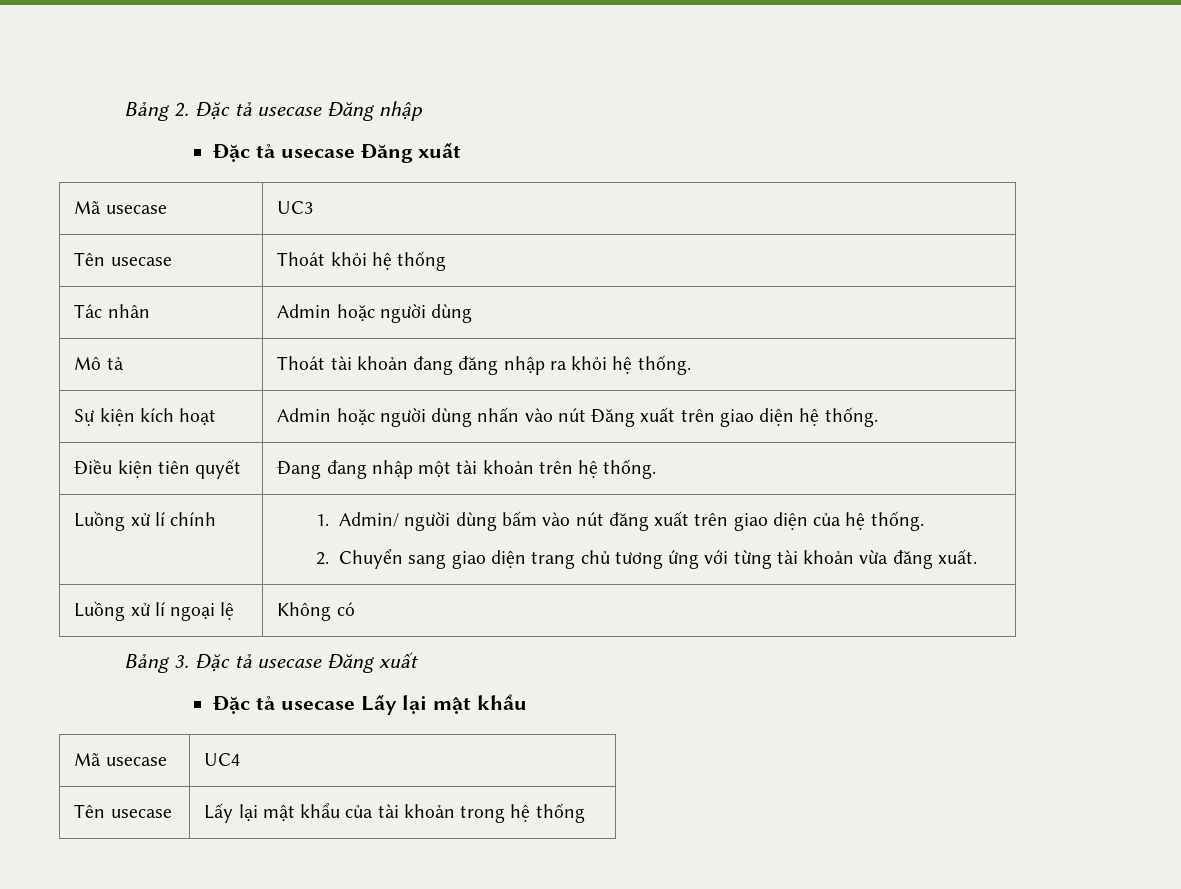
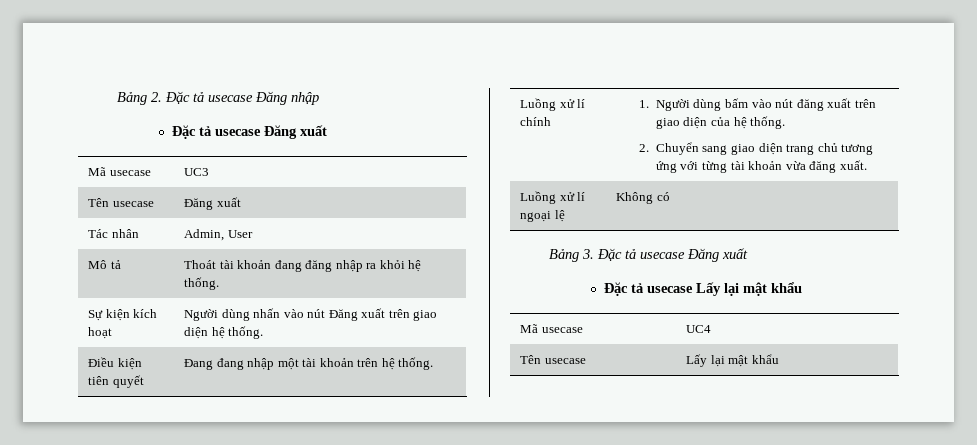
- Tên usecase | Thoát khỏi hệ thống
- Tác nhân | Admin hoặc người dùng
+ Tên usecase | Đăng xuất
+ Tác nhân | Admin, User
- Sự kiện kích hoạt | Admin hoặc người dùng nhấn vào nút Đăng xuất trên giao diện hệ thống.
+ Sự kiện kích hoạt | Người dùng nhấn vào nút Đăng xuất trên giao diện hệ thống.
- Luồng xử lí chính | 1. Admin/ người dùng bấm vào nút đăng xuất trên giao diện của hệ thống.
+ Luồng xử lí chính | 1. Người dùng bấm vào nút đăng xuất trên giao diện của hệ thống.
- Tên usecase | Lấy lại mật khẩu của tài khoản trong hệ thống
+ Tên usecase | Lấy lại mật khẩu

